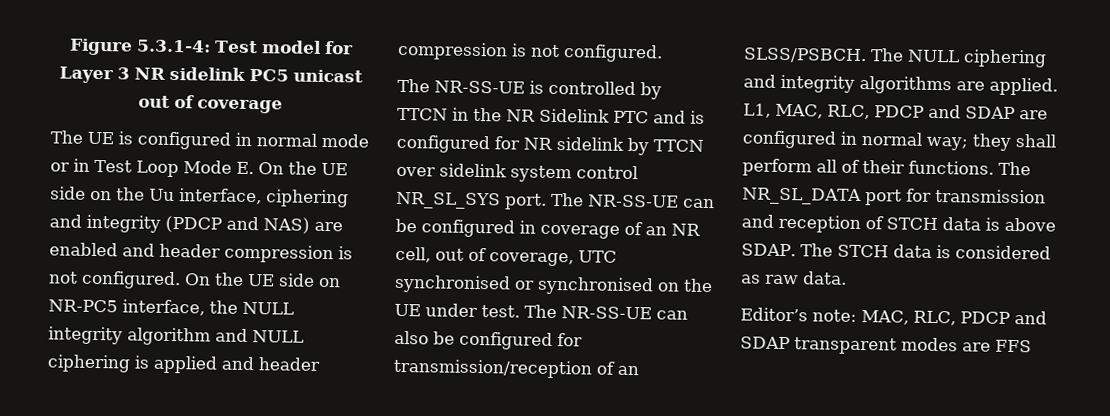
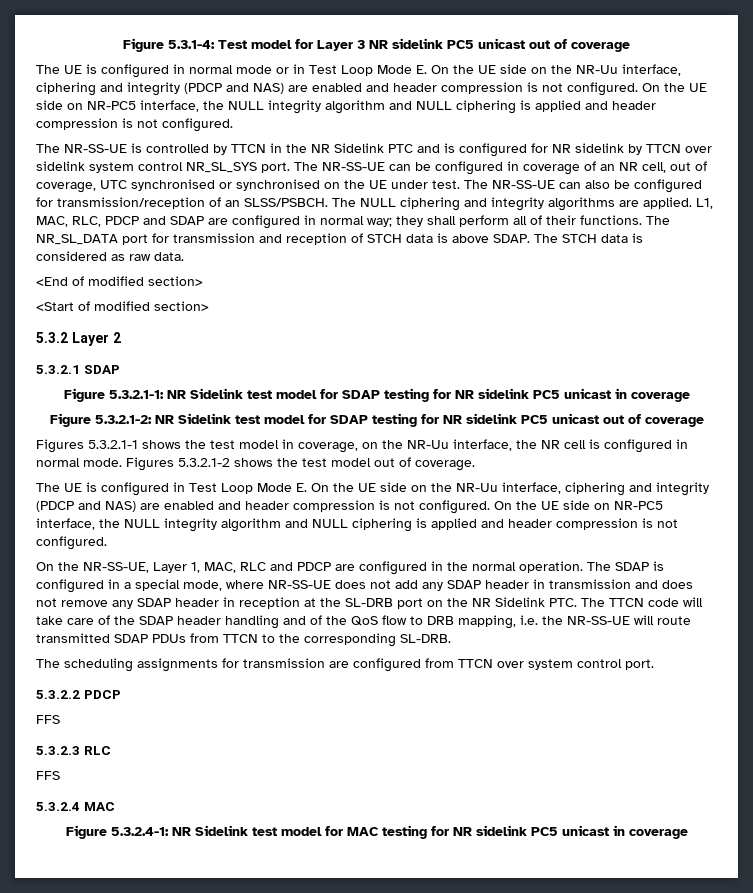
- The UE is configured in normal mode or in Test Loop Mode E. On the UE side on the Uu interface, ciphering and integrity (PDCP and NAS) are enabled and header compression is not configured.
+ The UE is configured in normal mode or in Test Loop Mode E. On the UE side on the NR-Uu interface, ciphering and integrity (PDCP and NAS) are enabled and header compression is not configured.
- Editor’s note: MAC, RLC, PDCP and SDAP transparent modes are FFS
+ <End of modified section>
+ <Start of modified section>
+ 5.3.2 Layer 2
+ 5.3.2.1 SDAP
+ Figure 5.3.2.1-1: NR Sidelink test model for SDAP testing for NR sidelink PC5 unicast in coverage
+ Figure 5.3.2.1-2: NR Sidelink test model for SDAP testing for NR sidelink PC5 unicast out of coverage
+ Figures 5.3.2.1-1 shows the test model in coverage, on the NR-Uu interface, the NR cell is configured in normal mode. Figures 5.3.2.1-2 shows the test model out of coverage.
+ The UE is configured in Test Loop Mode E. On the UE side on the NR-Uu interface, ciphering and integrity (PDCP and NAS) are enabled and header compression is not configured. On the UE side on NR-PC5 interface, the NULL integrity algorithm and NULL ciphering is applied and header compression is not configured.
+ On the NR-SS-UE, Layer 1, MAC, RLC and PDCP are configured in the normal operation. The SDAP is configured in a special mode, where NR-SS-UE does not add any SDAP header in transmission and does not remove any SDAP header in reception at the SL-DRB port on the NR Sidelink PTC. The TTCN code will take care of the SDAP header handling and of the QoS flow to DRB mapping, i.e. the NR-SS-UE will route transmitted SDAP PDUs from TTCN to the corresponding SL-DRB.
+ The scheduling assignments for transmission are configured from TTCN over system control port.
+ 5.3.2.2 PDCP
+ FFS
+ 5.3.2.3 RLC
+ FFS
+ 5.3.2.4 MAC
+ Figure 5.3.2.4-1: NR Sidelink test model for MAC testing for NR sidelink PC5 unicast in coverage

